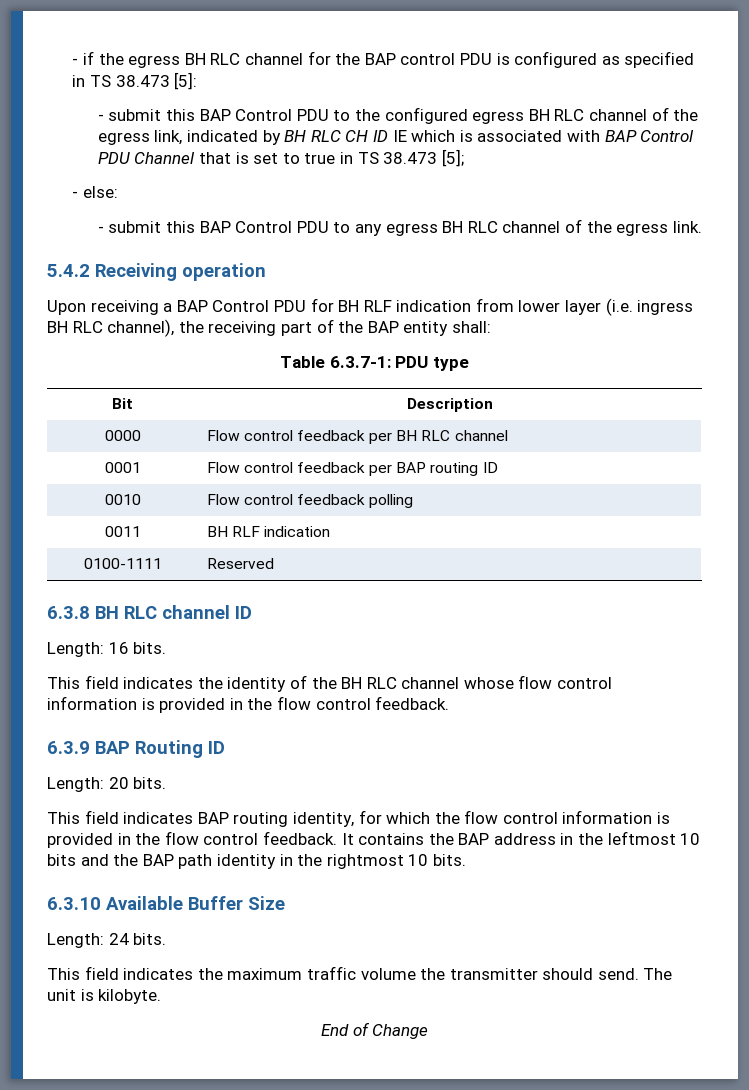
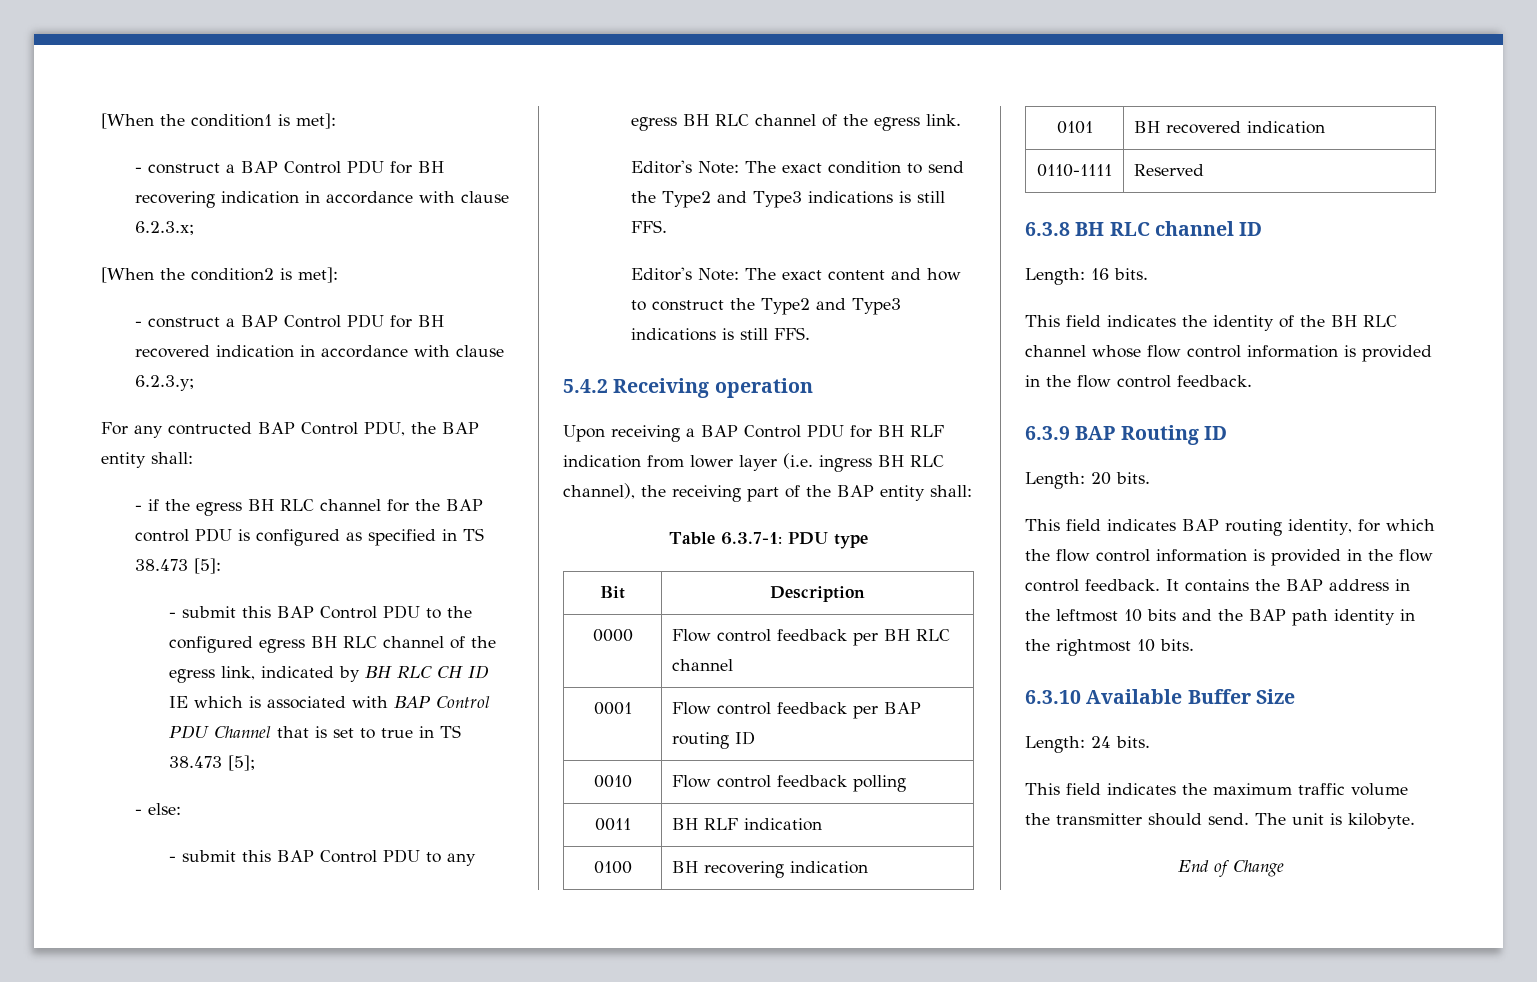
+ [When the condition1 is met]:
+ - construct a BAP Control PDU for BH recovering indication in accordance with clause 6.2.3.x;
+ [When the condition2 is met]:
+ - construct a BAP Control PDU for BH recovered indication in accordance with clause 6.2.3.y;
+ For any contructed BAP Control PDU, the BAP entity shall:
+ Editor's Note: The exact condition to send the Type2 and Type3 indications is still FFS.
+ Editor's Note: The exact content and how to construct the Type2 and Type3 indications is still FFS.
- 0100-1111 | Reserved
+ 0100 | BH recovering indication
+ 0101 | BH recovered indication
+ 0110-1111 | Reserved

